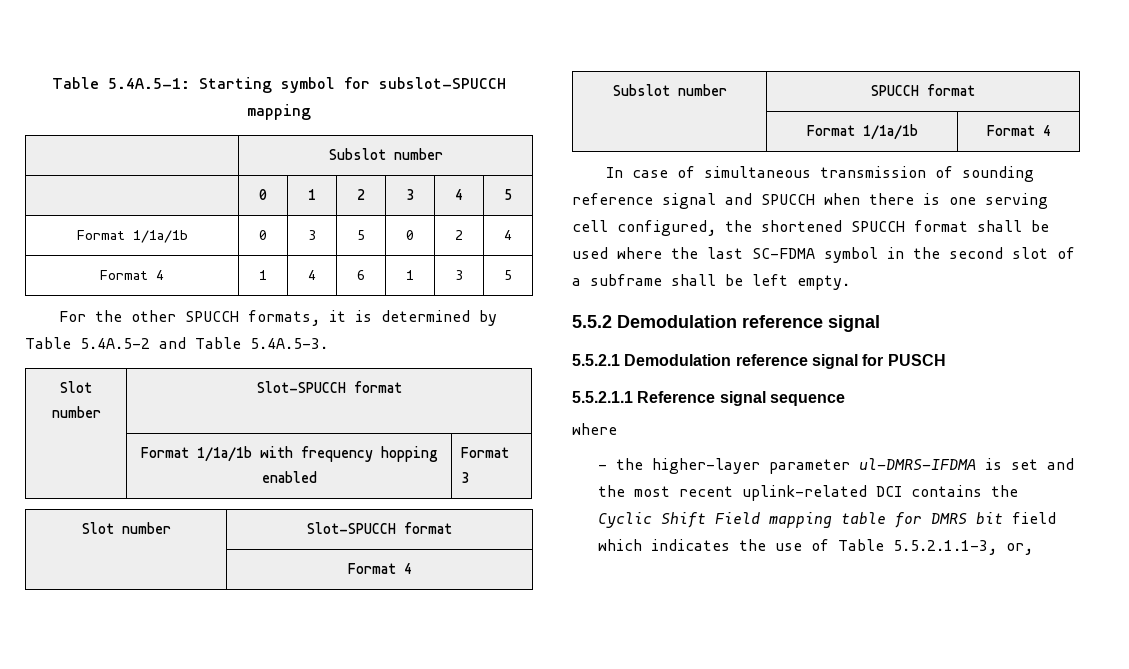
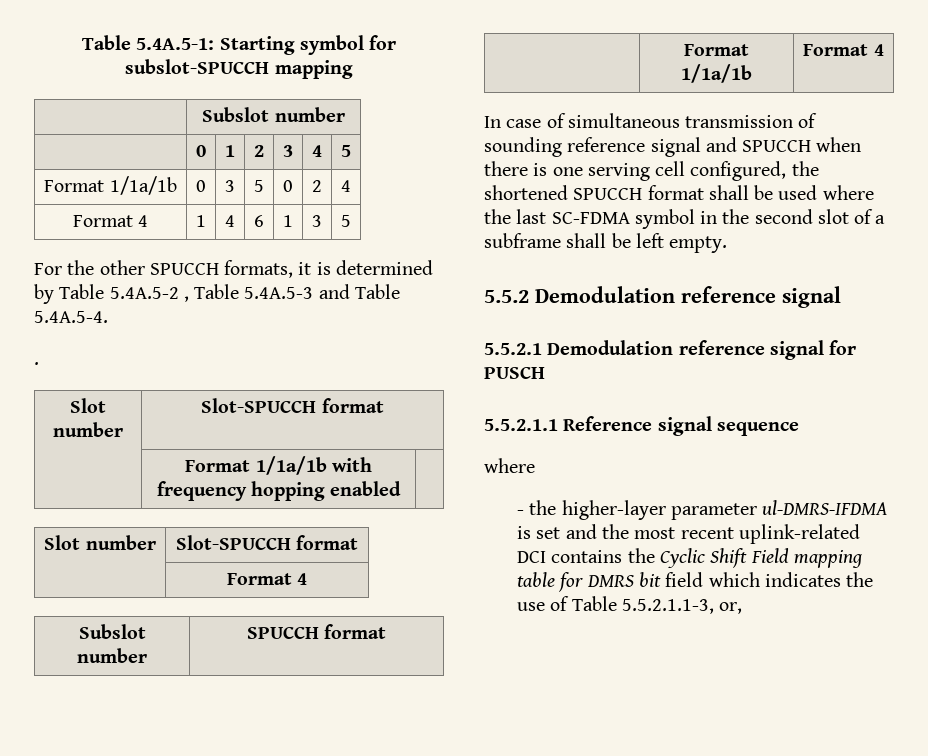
- For the other SPUCCH formats, it is determined by Table 5.4A.5-2 and Table 5.4A.5-3.
+ For the other SPUCCH formats, it is determined by Table 5.4A.5-2 , Table 5.4A.5-3 and Table 5.4A.5-4.
+ .
- | Format 1/1a/1b with frequency hopping enabled | Format 3
+ | Format 1/1a/1b with frequency hopping enabled |

